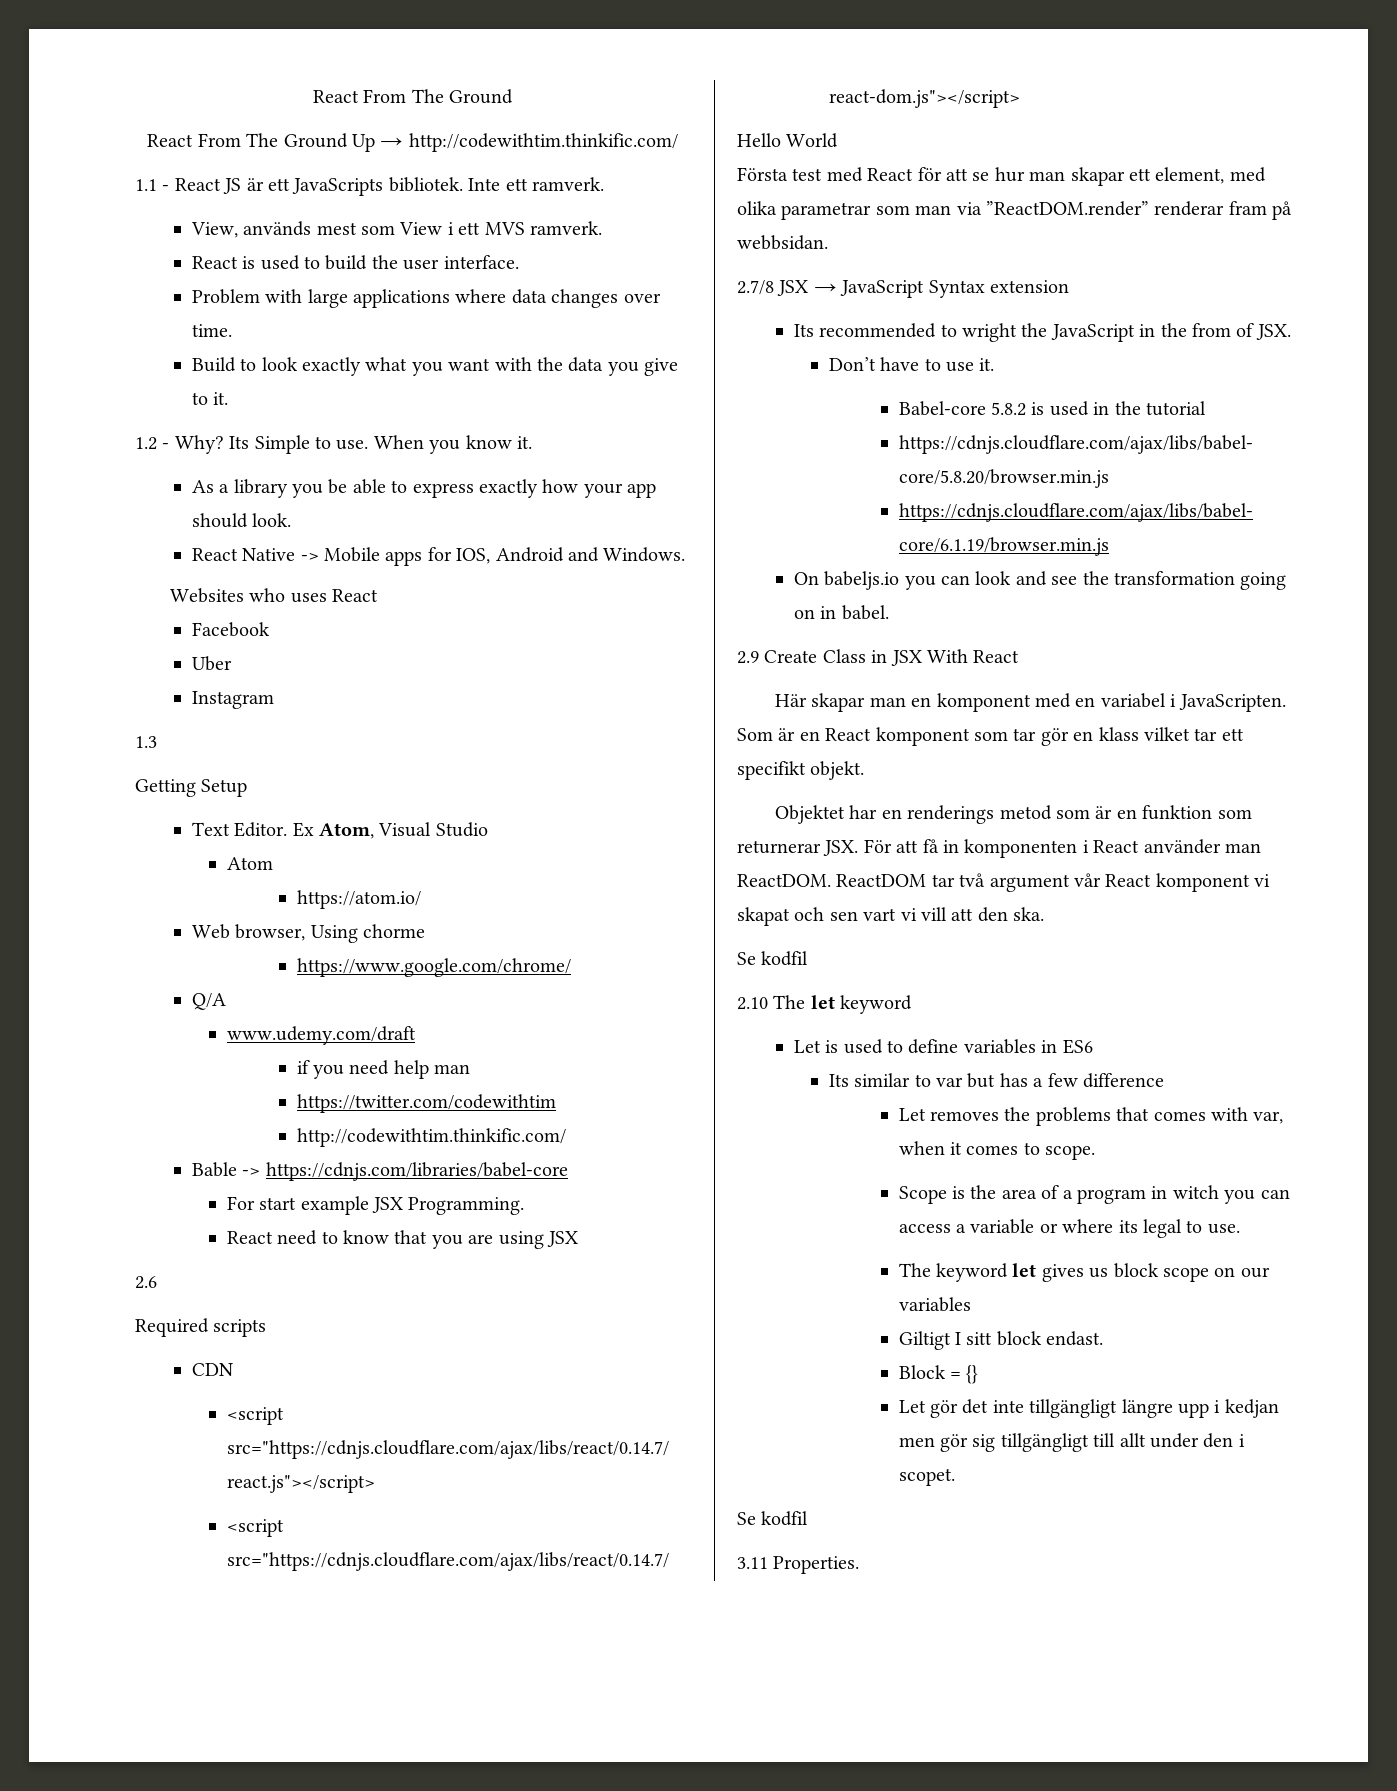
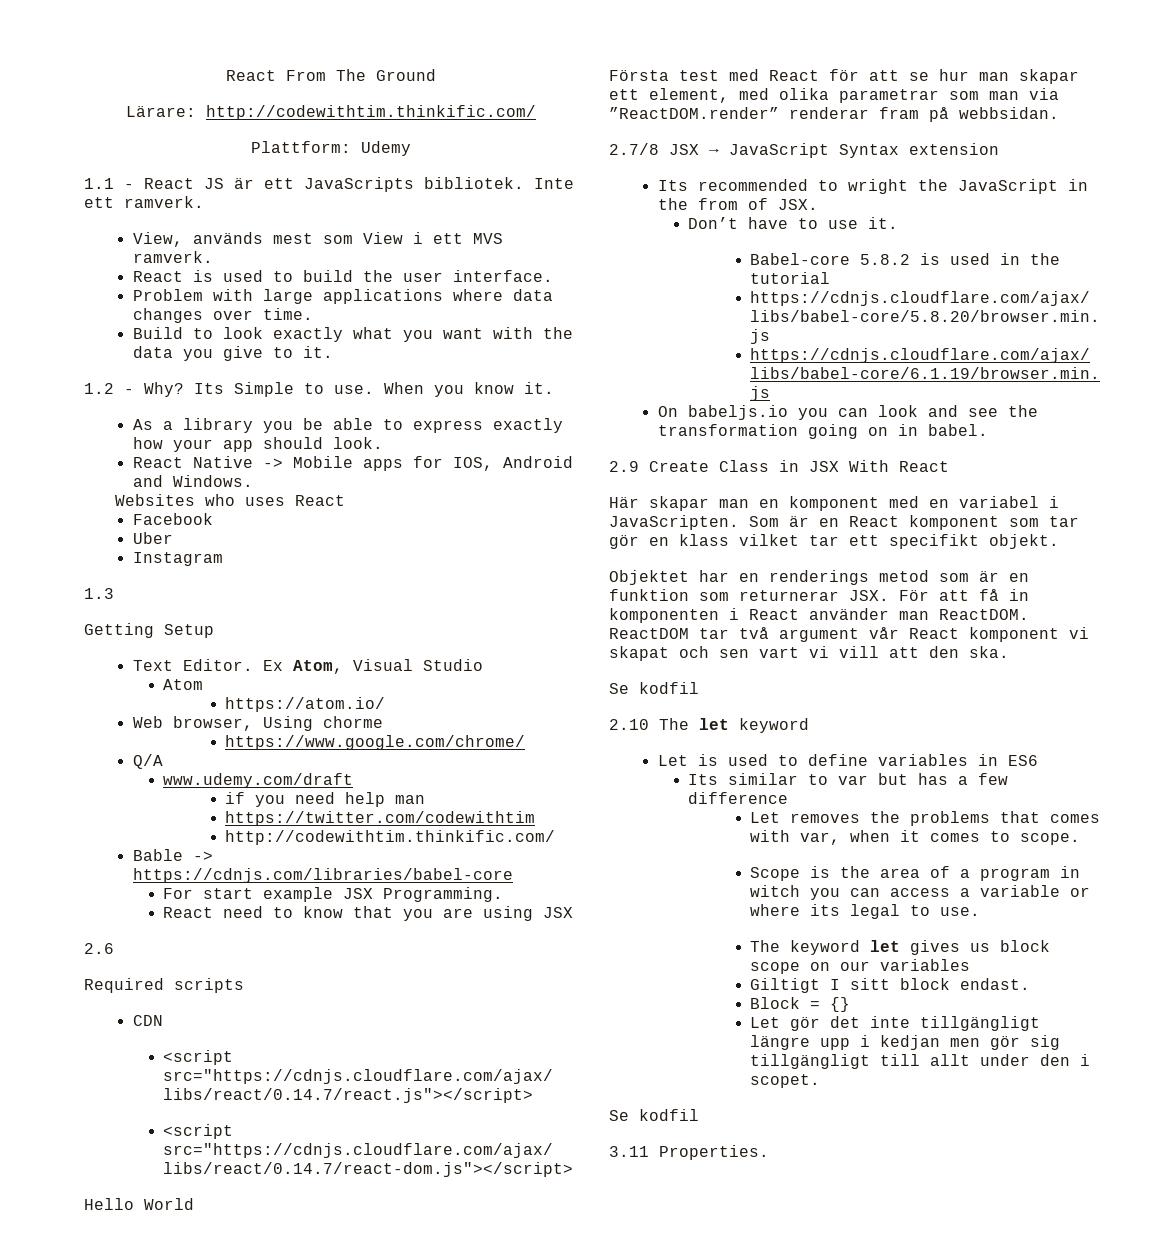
- React From The Ground Up → http://codewithtim.thinkific.com/
+ Lärare: http://codewithtim.thinkific.com/
+ Plattform: Udemy

